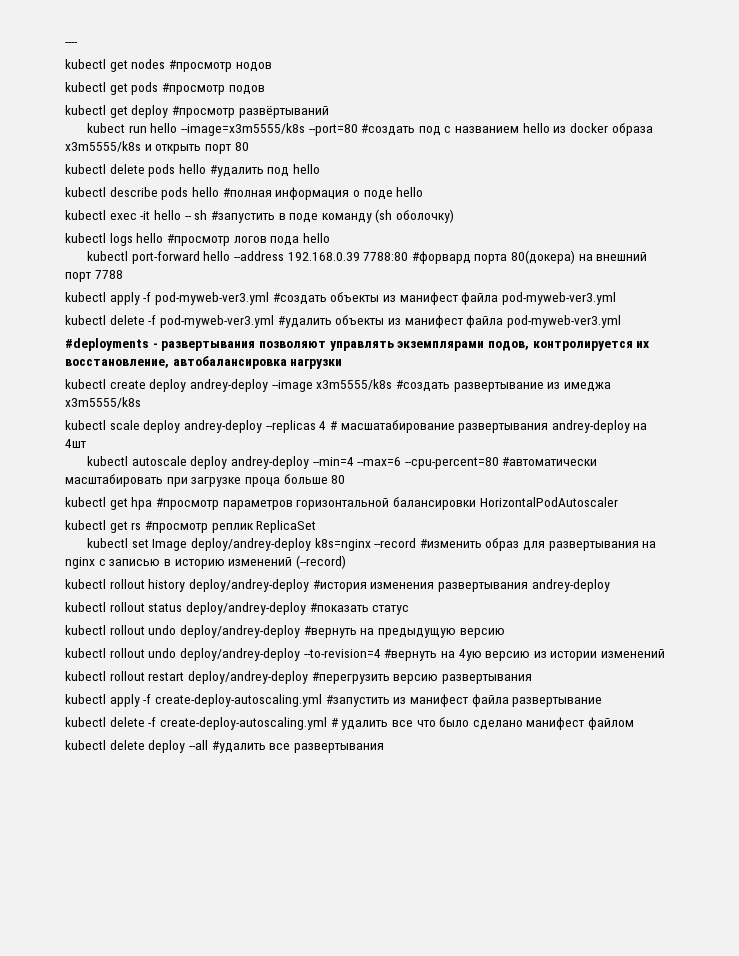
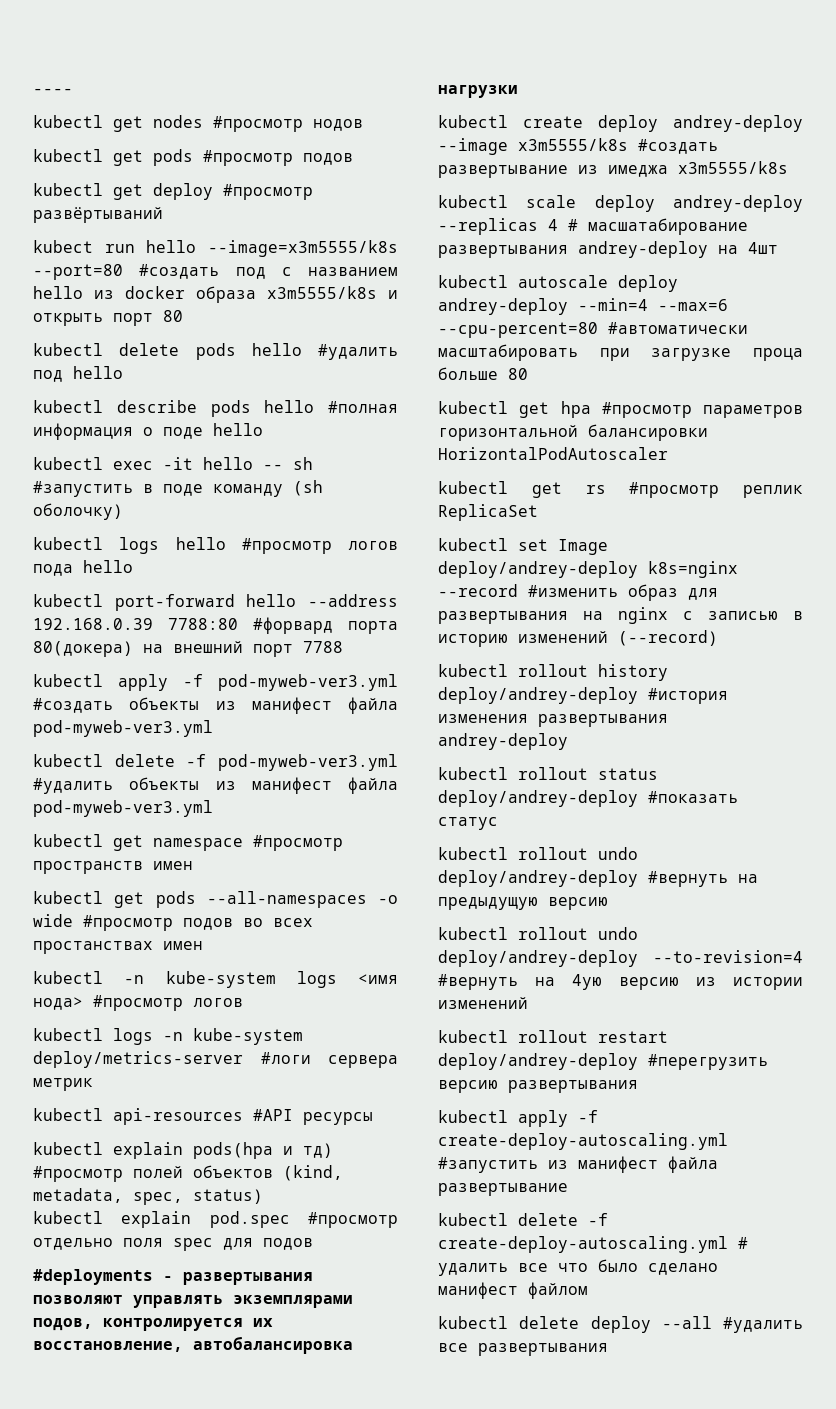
+ kubectl get namespace #просмотр пространств имен
+ kubectl get pods --all-namespaces -o wide #просмотр подов во всех простанствах имен
+ kubectl -n kube-system logs <имя нода> #просмотр логов
+ kubectl logs -n kube-system deploy/metrics-server #логи сервера метрик
+ kubectl api-resources #API ресурсы
+ kubectl explain pods(hpa и тд) #просмотр полей объектов (kind, metadata, spec, status)
+ kubectl explain pod.spec #просмотр отдельно поля spec для подов

